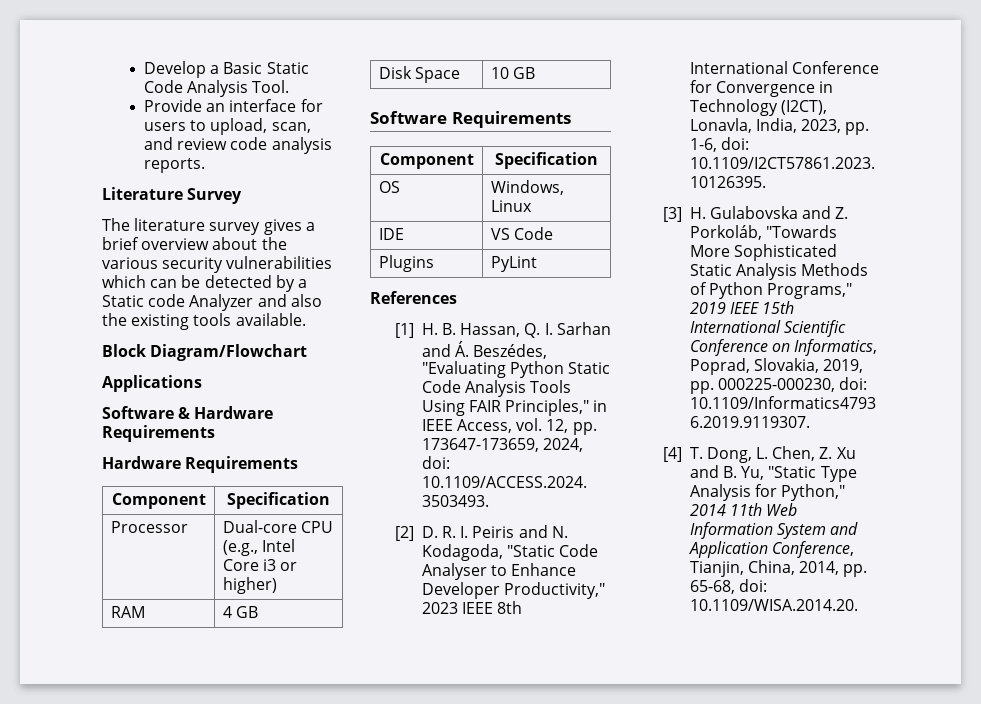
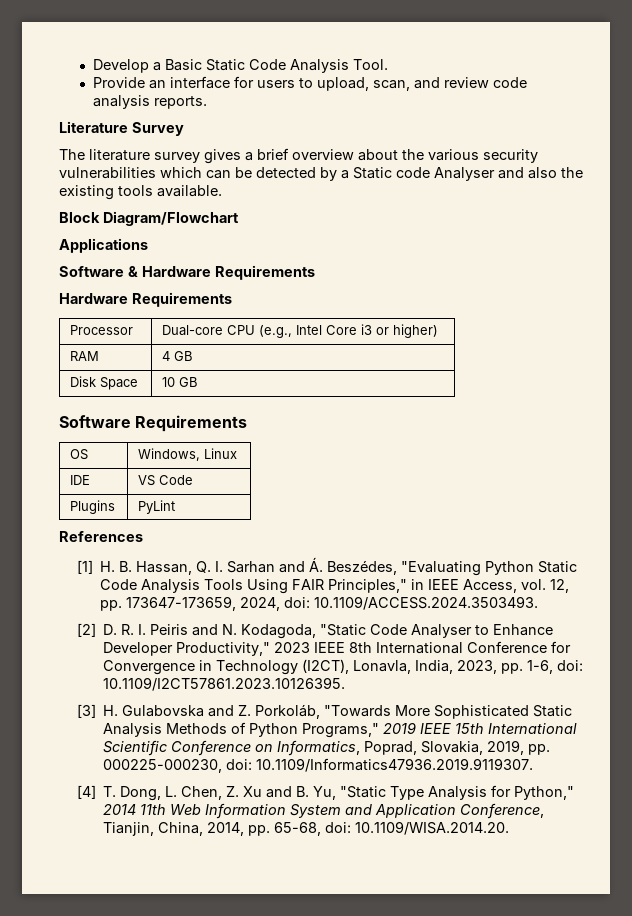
- The literature survey gives a brief overview about the various security vulnerabilities which can be detected by a Static code Analyzer and also the existing tools available.
+ The literature survey gives a brief overview about the various security vulnerabilities which can be detected by a Static code Analyser and also the existing tools available.
  Software & Hardware Requirements
  Hardware Requirements
- Component | Specification
  Software Requirements
- Component | Specification

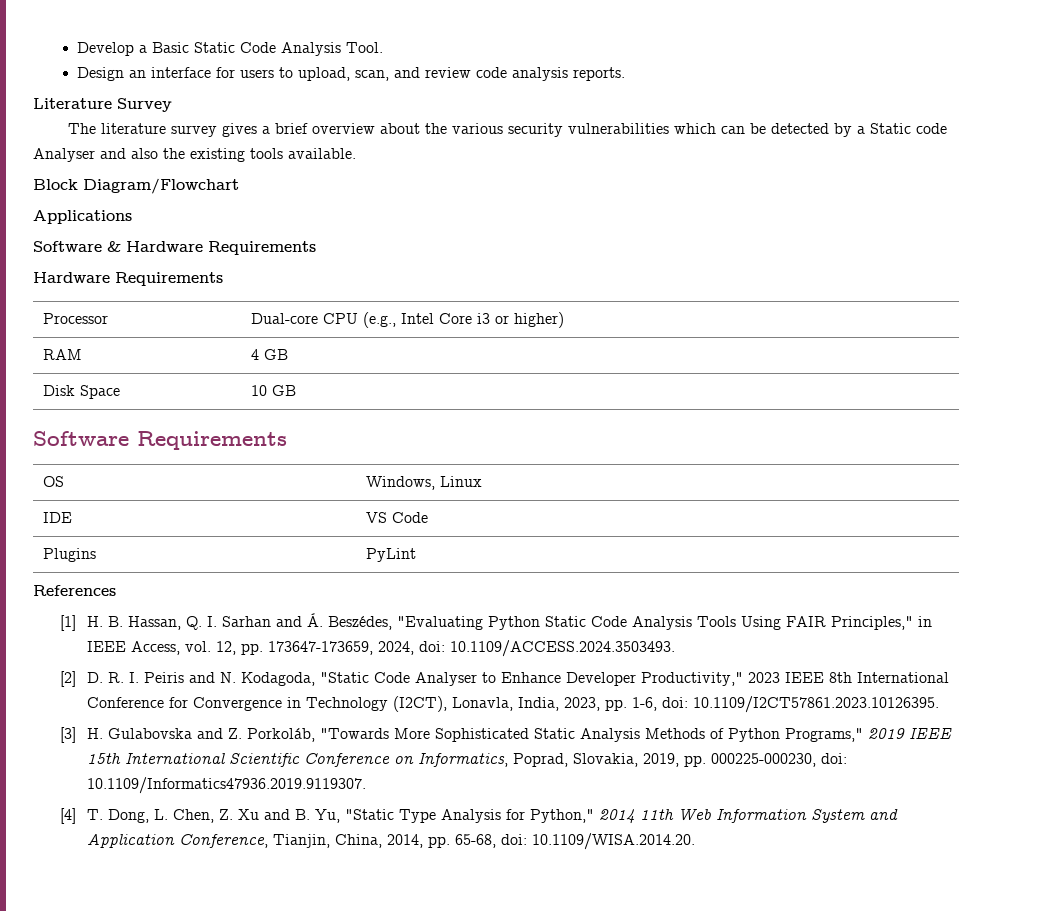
- Provide an interface for users to upload, scan, and review code analysis reports.
+ Design an interface for users to upload, scan, and review code analysis reports.

